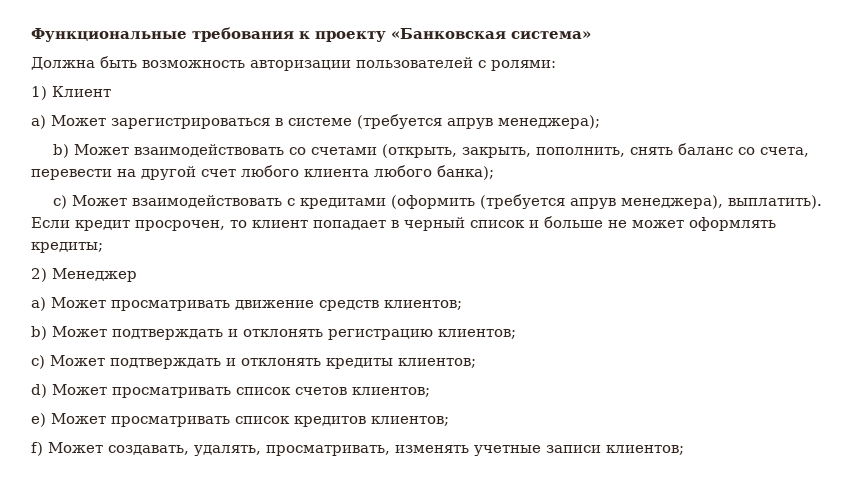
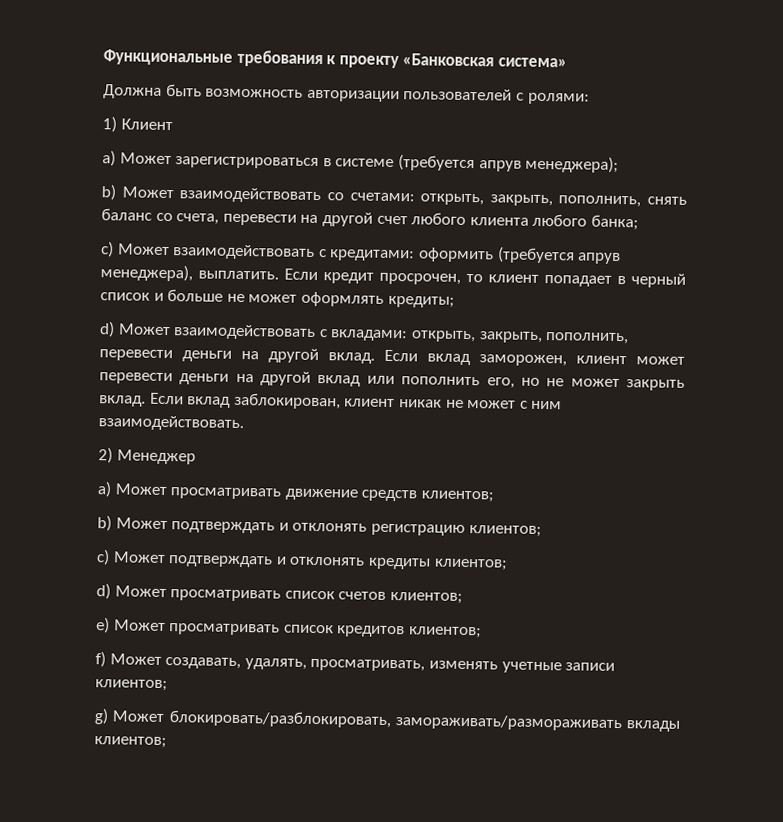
- b) Может взаимодействовать со счетами (открыть, закрыть, пополнить, снять баланс со счета, перевести на другой счет любого клиента любого банка);
+ b) Может взаимодействовать со счетами: открыть, закрыть, пополнить, снять баланс со счета, перевести на другой счет любого клиента любого банка;
- c) Может взаимодействовать с кредитами (оформить (требуется апрув менеджера), выплатить).
+ c) Может взаимодействовать с кредитами: оформить (требуется апрув менеджера), выплатить.
+ d) Может взаимодействовать с вкладами: открыть, закрыть, пополнить, перевести деньги на другой вклад. Если вклад заморожен, клиент может перевести деньги на другой вклад или пополнить его, но не может закрыть вклад. Если вклад заблокирован, клиент никак не может с ним взаимодействовать.
+ g) Может блокировать/разблокировать, замораживать/размораживать вклады клиентов;

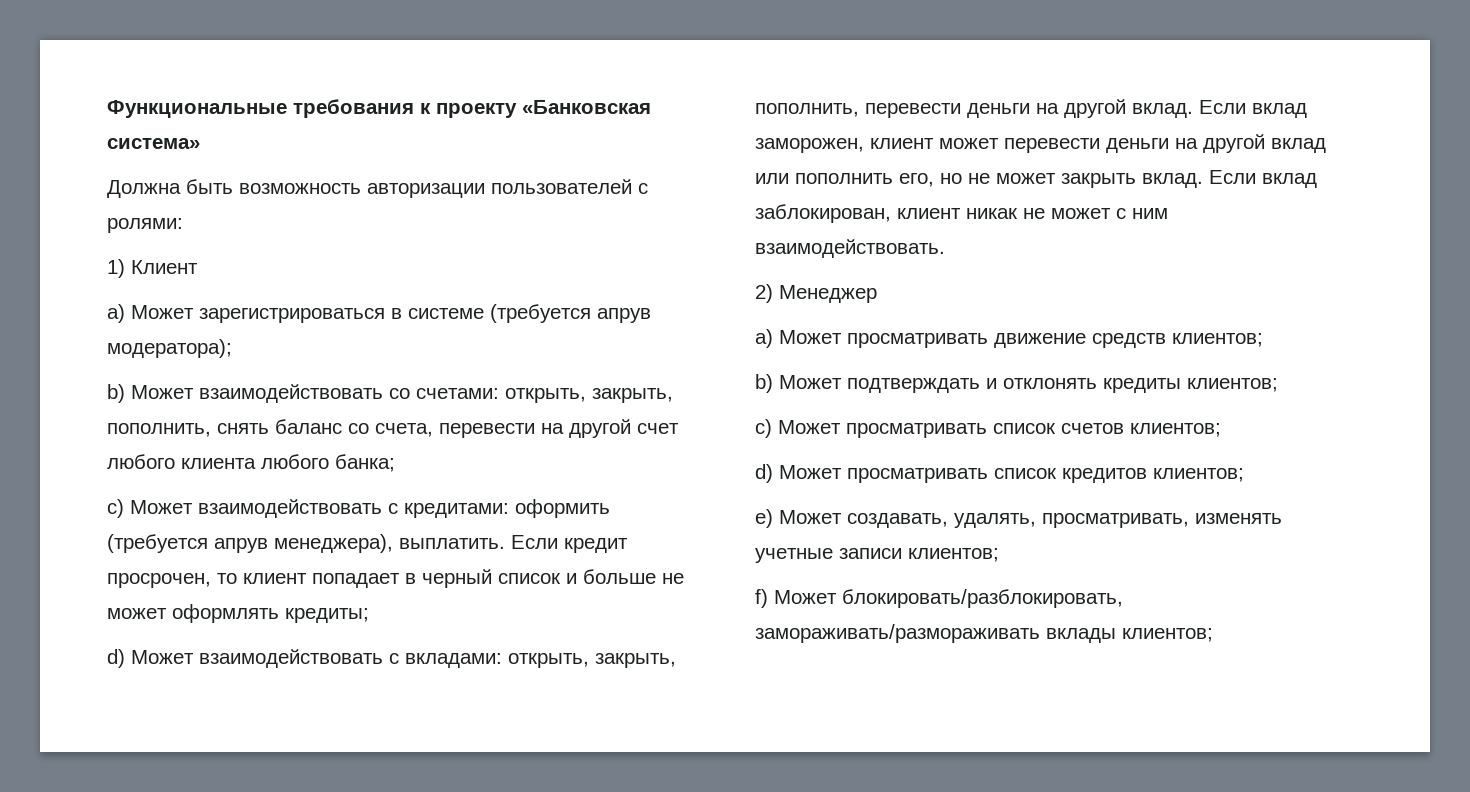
- a) Может зарегистрироваться в системе (требуется апрув менеджера);
+ a) Может зарегистрироваться в системе (требуется апрув модератора);
- b) Может подтверждать и отклонять регистрацию клиентов;
+ b) Может подтверждать и отклонять кредиты клиентов;
- c) Может подтверждать и отклонять кредиты клиентов;
+ c) Может просматривать список счетов клиентов;
- d) Может просматривать список счетов клиентов;
+ d) Может просматривать список кредитов клиентов;
- e) Может просматривать список кредитов клиентов;
- f) Может создавать, удалять, просматривать, изменять учетные записи клиентов;
+ e) Может создавать, удалять, просматривать, изменять учетные записи клиентов;
- g) Может блокировать/разблокировать, замораживать/размораживать вклады клиентов;
+ f) Может блокировать/разблокировать, замораживать/размораживать вклады клиентов;

